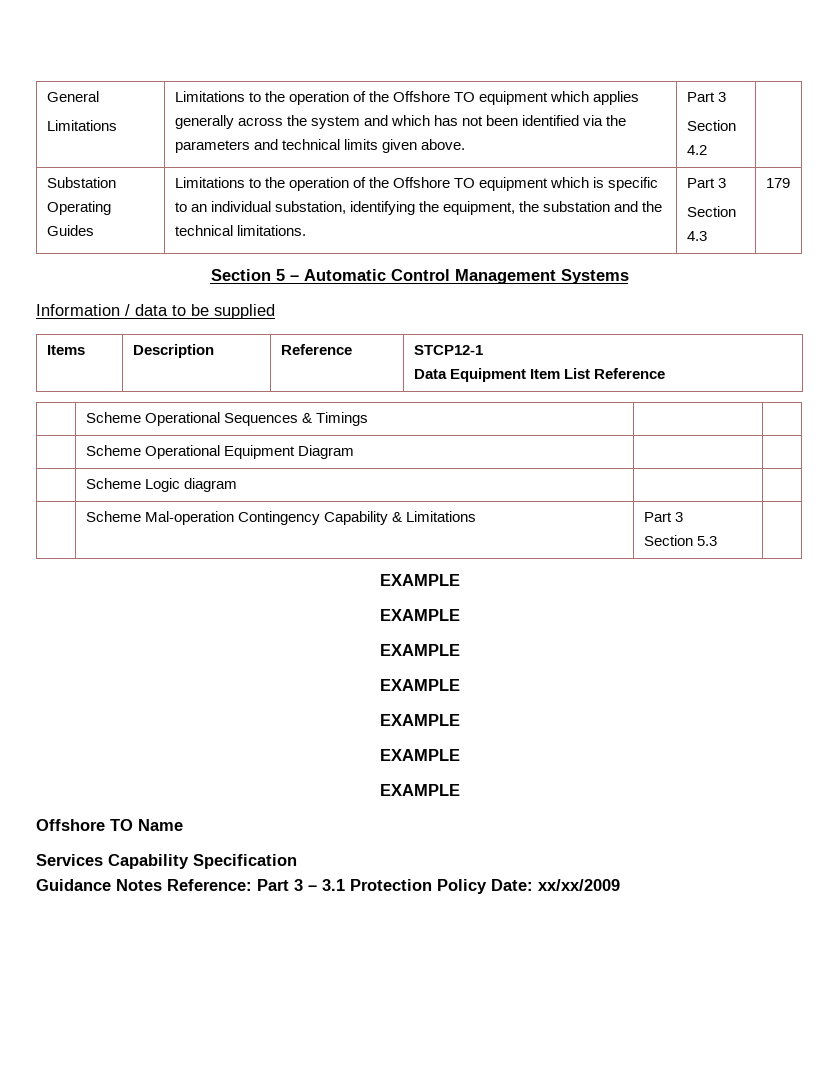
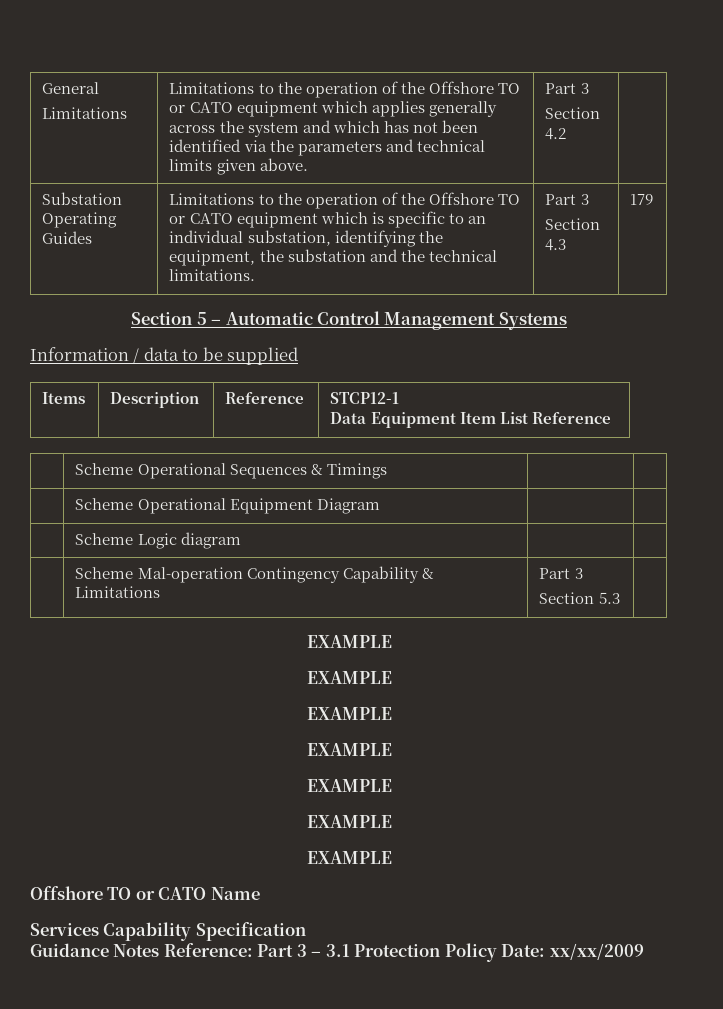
  General
- Limitations | Limitations to the operation of the Offshore TO equipment which applies generally across the system and which has not been identified via the parameters and technical limits given above. | Part 3
+ Limitations | Limitations to the operation of the Offshore TO or CATO equipment which applies generally across the system and which has not been identified via the parameters and technical limits given above. | Part 3
- Substation Operating Guides | Limitations to the operation of the Offshore TO equipment which is specific to an individual substation, identifying the equipment, the substation and the technical limitations. | Part 3
+ Substation Operating Guides | Limitations to the operation of the Offshore TO or CATO equipment which is specific to an individual substation, identifying the equipment, the substation and the technical limitations. | Part 3
- Offshore TO Name
+ Offshore TO or CATO Name

